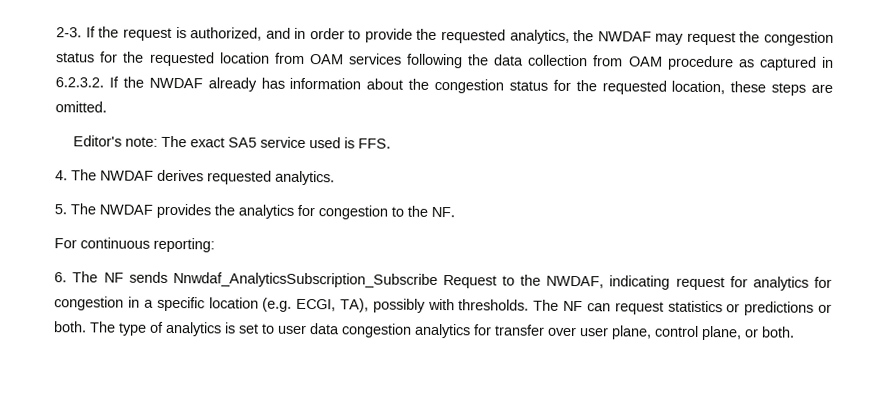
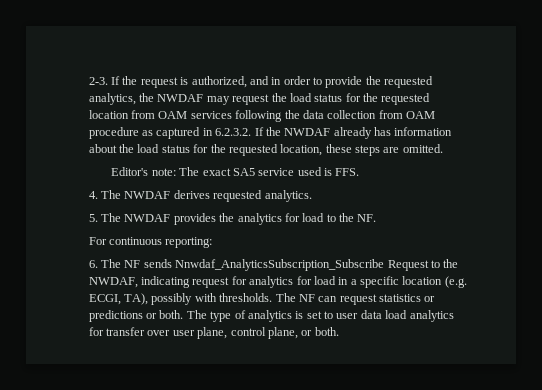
- If the request is authorized, and in order to provide the requested analytics, the NWDAF may request the congestion status for the requested location from OAM services following the data collection from OAM procedure as captured in 6.2.3.2. If the NWDAF already has information about the congestion status for the requested location, these steps are omitted.
+ If the request is authorized, and in order to provide the requested analytics, the NWDAF may request the load status for the requested location from OAM services following the data collection from OAM procedure as captured in 6.2.3.2. If the NWDAF already has information about the load status for the requested location, these steps are omitted.
- 5. The NWDAF provides the analytics for congestion to the NF.
+ 5. The NWDAF provides the analytics for load to the NF.
- 6. The NF sends Nnwdaf_AnalyticsSubscription_Subscribe Request to the NWDAF, indicating request for analytics for congestion in a specific location (e.g. ECGI, TA), possibly with thresholds.
+ 6. The NF sends Nnwdaf_AnalyticsSubscription_Subscribe Request to the NWDAF, indicating request for analytics for load in a specific location (e.g. ECGI, TA), possibly with thresholds.
- The type of analytics is set to user data congestion analytics for transfer over user plane, control plane, or both.
+ The type of analytics is set to user data load analytics for transfer over user plane, control plane, or both.

